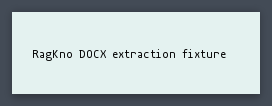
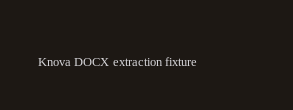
- RagKno DOCX extraction fixture
+ Knova DOCX extraction fixture

